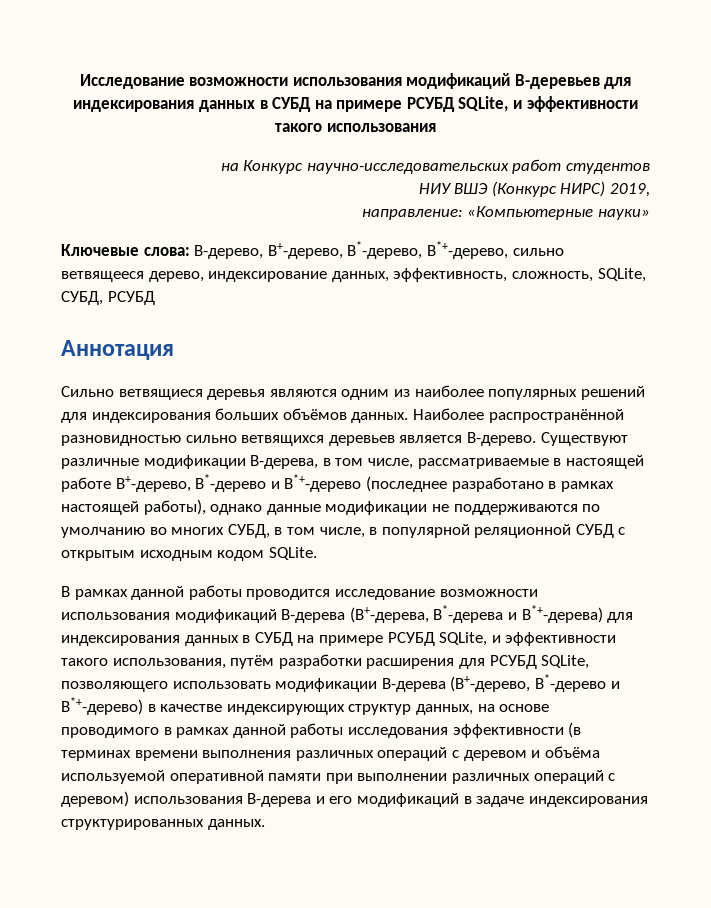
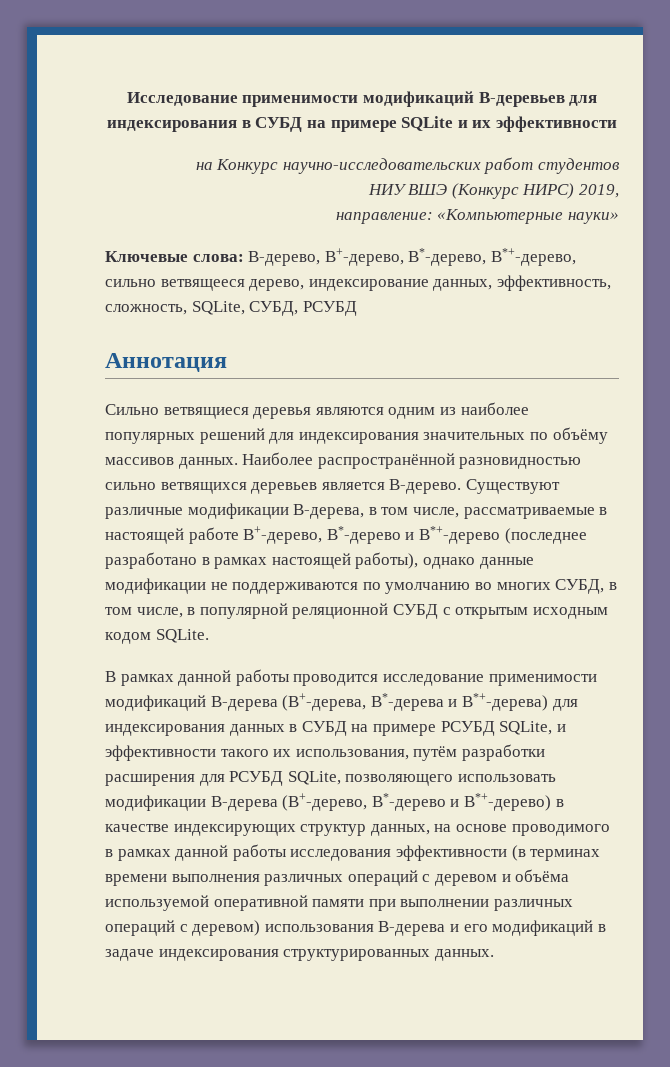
- Исследование возможности использования модификаций B-деревьев для индексирования данных в СУБД на примере РСУБД SQLite, и эффективности такого использования
+ Исследование применимости модификаций B-деревьев для индексирования в СУБД на примере SQLite и их эффективности
- Сильно ветвящиеся деревья являются одним из наиболее популярных решений для индексирования больших объёмов данных.
+ Сильно ветвящиеся деревья являются одним из наиболее популярных решений для индексирования значительных по объёму массивов данных.
- В рамках данной работы проводится исследование возможности использования модификаций B-дерева (B+-дерева, B*-дерева и B*+-дерева) для индексирования данных в СУБД на примере РСУБД SQLite, и эффективности такого использования, путём разработки расширения для РСУБД SQLite, позволяющего использовать модификации B-дерева (B+-дерево, B*-дерево и B*+-дерево) в качестве индексирующих структур данных, на основе проводимого в рамках данной работы исследования эффективности (в терминах времени выполнения различных операций с деревом и объёма используемой оперативной памяти при выполнении различных операций с деревом) использования B-дерева и его модификаций в задаче индексирования структурированных данных.
+ В рамках данной работы проводится исследование применимости модификаций B-дерева (B+-дерева, B*-дерева и B*+-дерева) для индексирования данных в СУБД на примере РСУБД SQLite, и эффективности такого их использования, путём разработки расширения для РСУБД SQLite, позволяющего использовать модификации B-дерева (B+-дерево, B*-дерево и B*+-дерево) в качестве индексирующих структур данных, на основе проводимого в рамках данной работы исследования эффективности (в терминах времени выполнения различных операций с деревом и объёма используемой оперативной памяти при выполнении различных операций с деревом) использования B-дерева и его модификаций в задаче индексирования структурированных данных.

